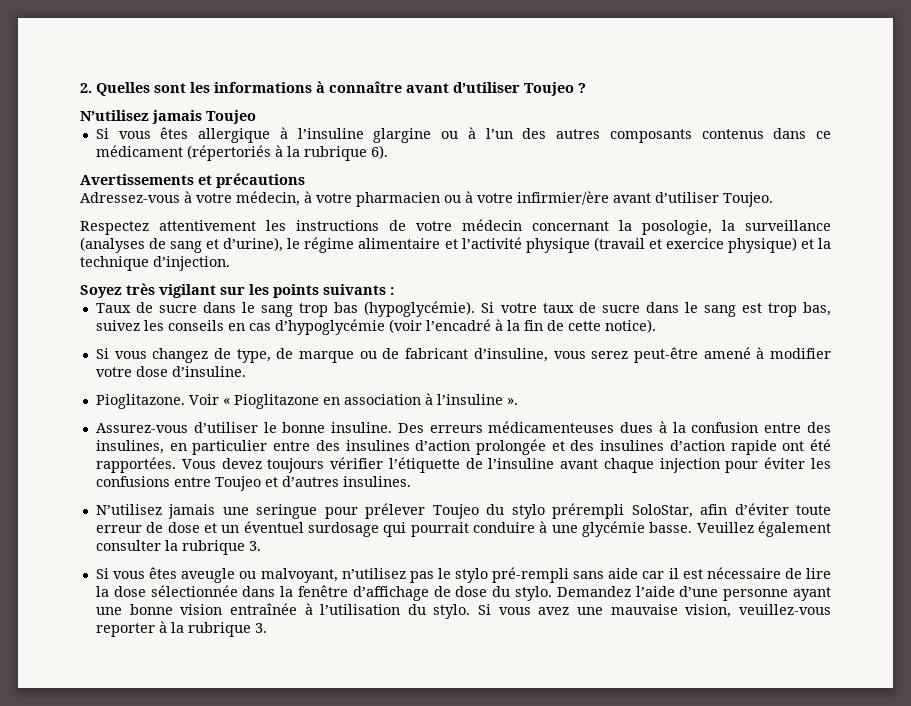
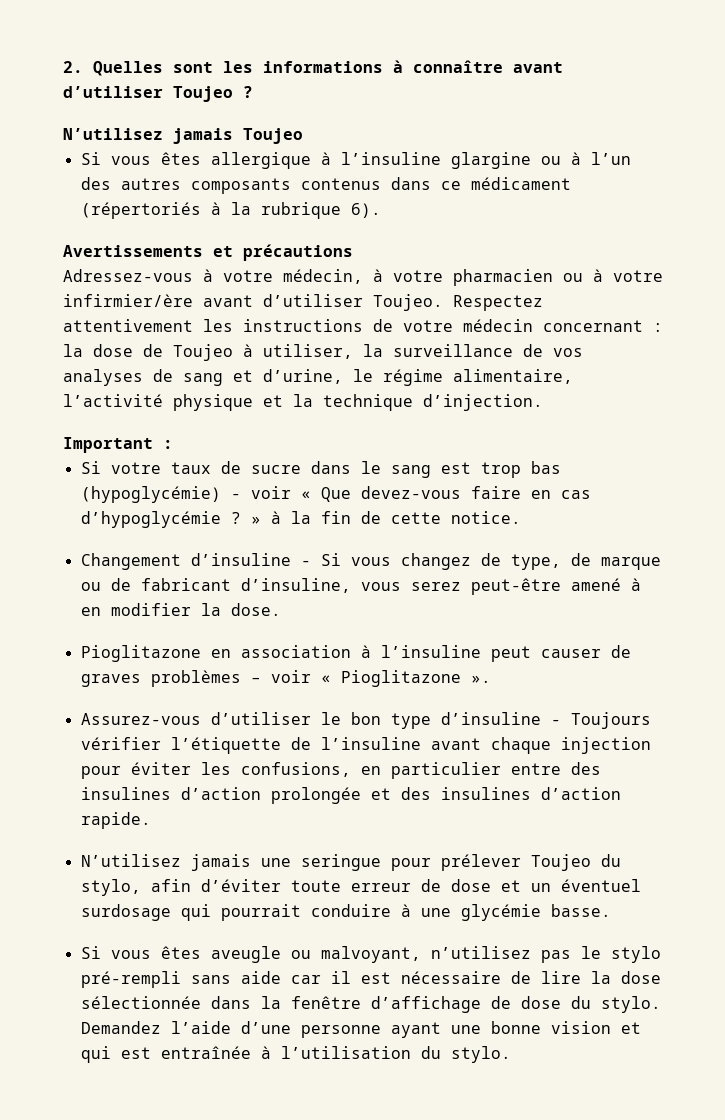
- Adressez-vous à votre médecin, à votre pharmacien ou à votre infirmier/ère avant d’utiliser Toujeo.
- Respectez attentivement les instructions de votre médecin concernant la posologie, la surveillance (analyses de sang et d’urine), le régime alimentaire et l’activité physique (travail et exercice physique) et la technique d’injection.
- Soyez très vigilant sur les points suivants :
- Taux de sucre dans le sang trop bas (hypoglycémie). Si votre taux de sucre dans le sang est trop bas, suivez les conseils en cas d’hypoglycémie (voir l’encadré à la fin de cette notice).
- Si vous changez de type, de marque ou de fabricant d’insuline, vous serez peut-être amené à modifier votre dose d’insuline.
- Pioglitazone. Voir « Pioglitazone en association à l’insuline ».
- Assurez-vous d’utiliser le bonne insuline. Des erreurs médicamenteuses dues à la confusion entre des insulines, en particulier entre des insulines d’action prolongée et des insulines d’action rapide ont été rapportées. Vous devez toujours vérifier l’étiquette de l’insuline avant chaque injection pour éviter les confusions entre Toujeo et d’autres insulines.
+ Adressez-vous à votre médecin, à votre pharmacien ou à votre infirmier/ère avant d’utiliser Toujeo. Respectez attentivement les instructions de votre médecin concernant : la dose de Toujeo à utiliser, la surveillance de vos analyses de sang et d’urine, le régime alimentaire, l’activité physique et la technique d’injection.
+ Important :
+ Si votre taux de sucre dans le sang est trop bas (hypoglycémie) - voir « Que devez-vous faire en cas d’hypoglycémie ? » à la fin de cette notice.
+ Changement d’insuline - Si vous changez de type, de marque ou de fabricant d’insuline, vous serez peut-être amené à en modifier la dose.
+ Pioglitazone en association à l’insuline peut causer de graves problèmes – voir « Pioglitazone ».
+ Assurez-vous d’utiliser le bon type d’insuline - Toujours vérifier l’étiquette de l’insuline avant chaque injection pour éviter les confusions, en particulier entre des insulines d’action prolongée et des insulines d’action rapide.
- N’utilisez jamais une seringue pour prélever Toujeo du stylo prérempli SoloStar, afin d’éviter toute erreur de dose et un éventuel surdosage qui pourrait conduire à une glycémie basse. Veuillez également consulter la rubrique 3.
+ N’utilisez jamais une seringue pour prélever Toujeo du stylo, afin d’éviter toute erreur de dose et un éventuel surdosage qui pourrait conduire à une glycémie basse.
- Demandez l’aide d’une personne ayant une bonne vision entraînée à l’utilisation du stylo. Si vous avez une mauvaise vision, veuillez-vous reporter à la rubrique 3.
+ Demandez l’aide d’une personne ayant une bonne vision et qui est entraînée à l’utilisation du stylo.

